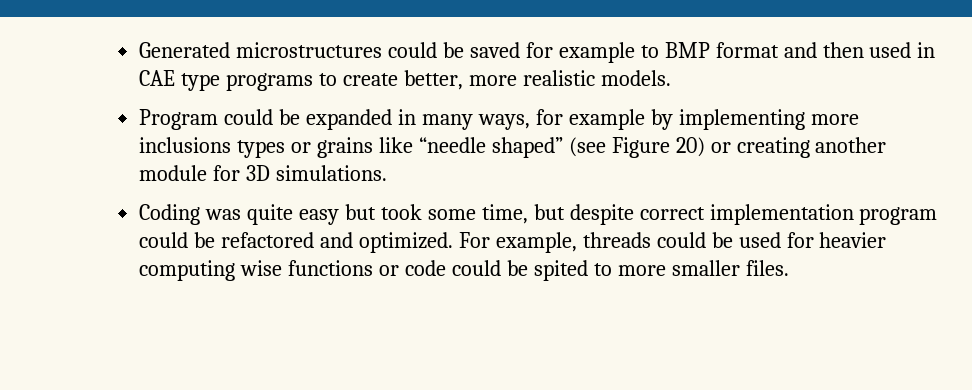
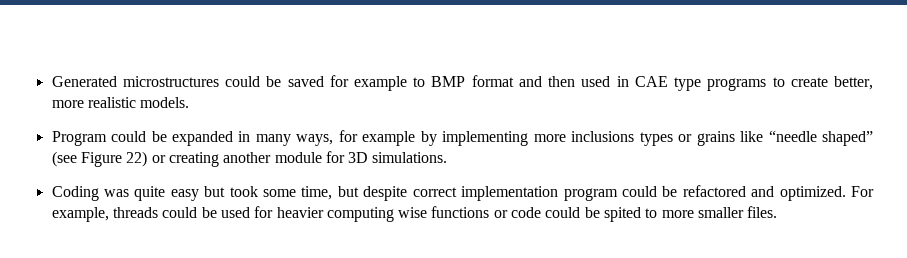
- Program could be expanded in many ways, for example by implementing more inclusions types or grains like “needle shaped” (see Figure 20) or creating another module for 3D simulations.
+ Program could be expanded in many ways, for example by implementing more inclusions types or grains like “needle shaped” (see Figure 22) or creating another module for 3D simulations.

